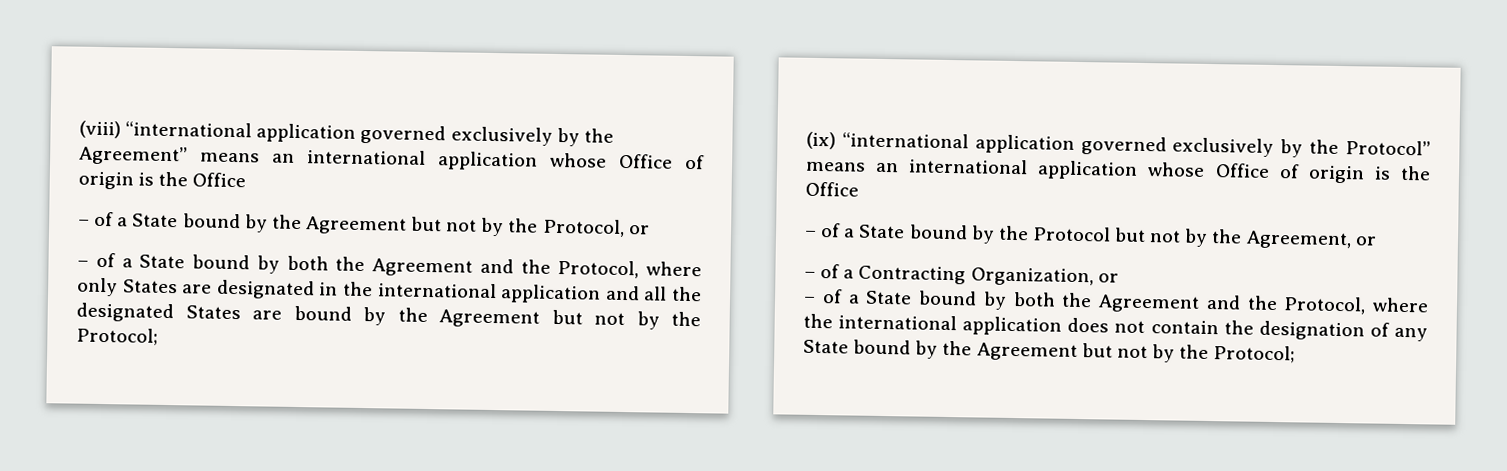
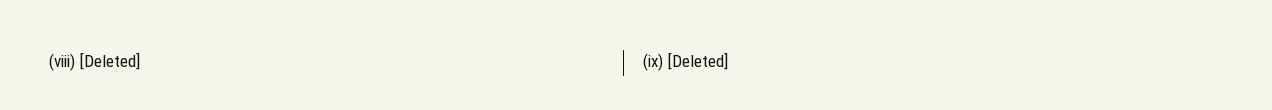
- (viii) “international application governed exclusively by the Agreement” means an international application whose Office of origin is the Office
- – of a State bound by the Agreement but not by the Protocol, or
- – of a State bound by both the Agreement and the Protocol, where only States are designated in the international application and all the designated States are bound by the Agreement but not by the Protocol;
- (ix) “international application governed exclusively by the Protocol” means an international application whose Office of origin is the Office
- – of a State bound by the Protocol but not by the Agreement, or
- – of a Contracting Organization, or
- – of a State bound by both the Agreement and the Protocol, where the international application does not contain the designation of any State bound by the Agreement but not by the Protocol;
+ (viii) [Deleted]
+ (ix) [Deleted]

